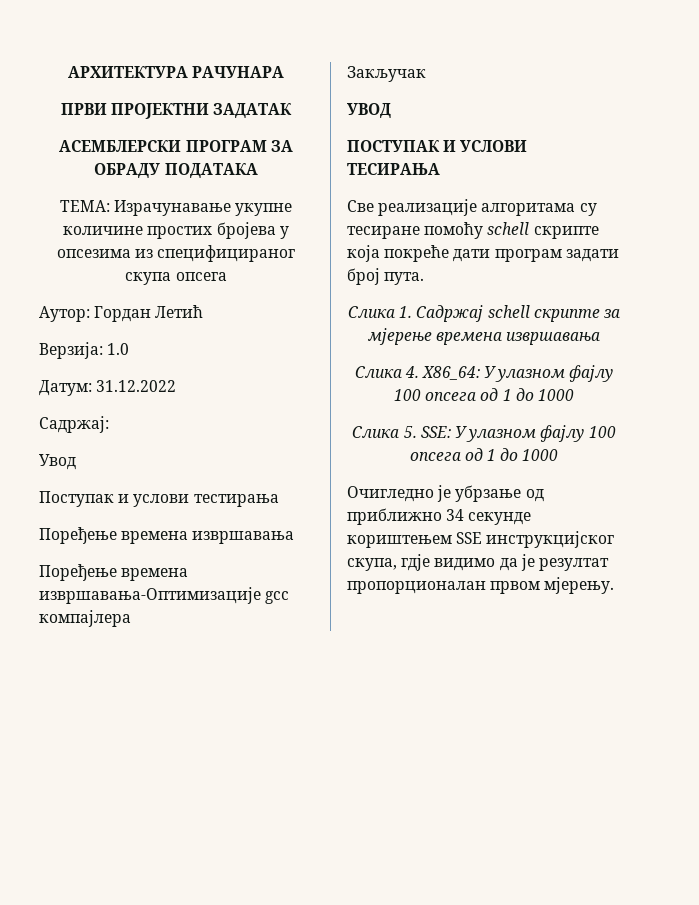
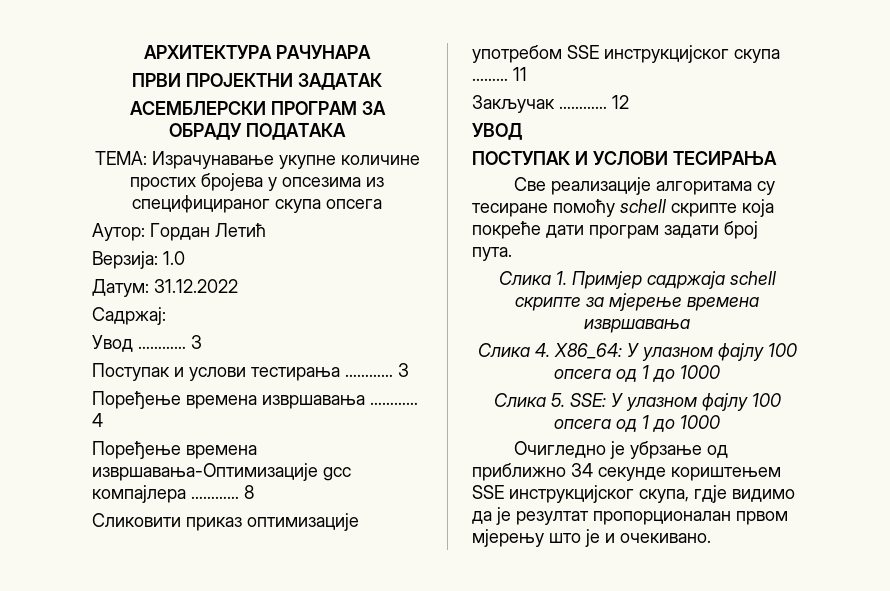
- Увод
+ Увод ………… 3
- Поступак и услови тестирања
+ Поступак и услови тестирања ………… 3
- Поређење времена извршавања
+ Поређење времена извршавања ………… 4
- Поређење времена извршавања-Оптимизације gcc компајлера
+ Поређење времена извршавања-Оптимизације gcc компајлера ………… 8
+ Сликовити приказ оптимизације употребом SSE инструкцијског скупа ……… 11
- Закључак
+ Закључак ………… 12
- Слика 1. Садржај schell скрипте за мјерење времена извршавања
+ Слика 1. Примјер садржаја schell скрипте за мјерење времена извршавања
- Очигледно је убрзање од приближно 34 секунде кориштењем SSE инструкцијског скупа, гдје видимо да је резултат пропорционалан првом мјерењу.
+ Очигледно је убрзање од приближно 34 секунде кориштењем SSE инструкцијског скупа, гдје видимо да је резултат пропорционалан првом мјерењу што је и очекивано.

